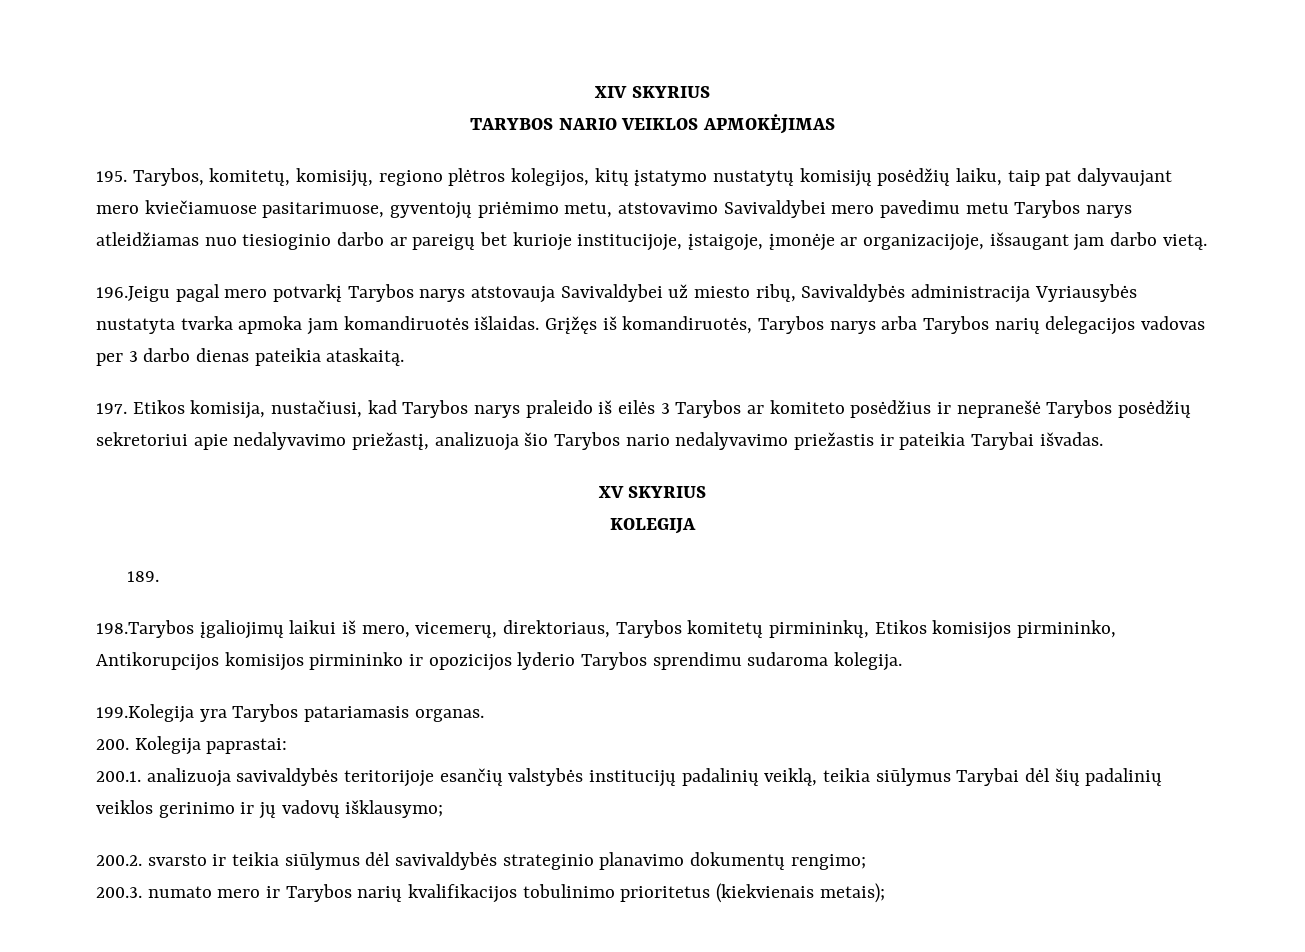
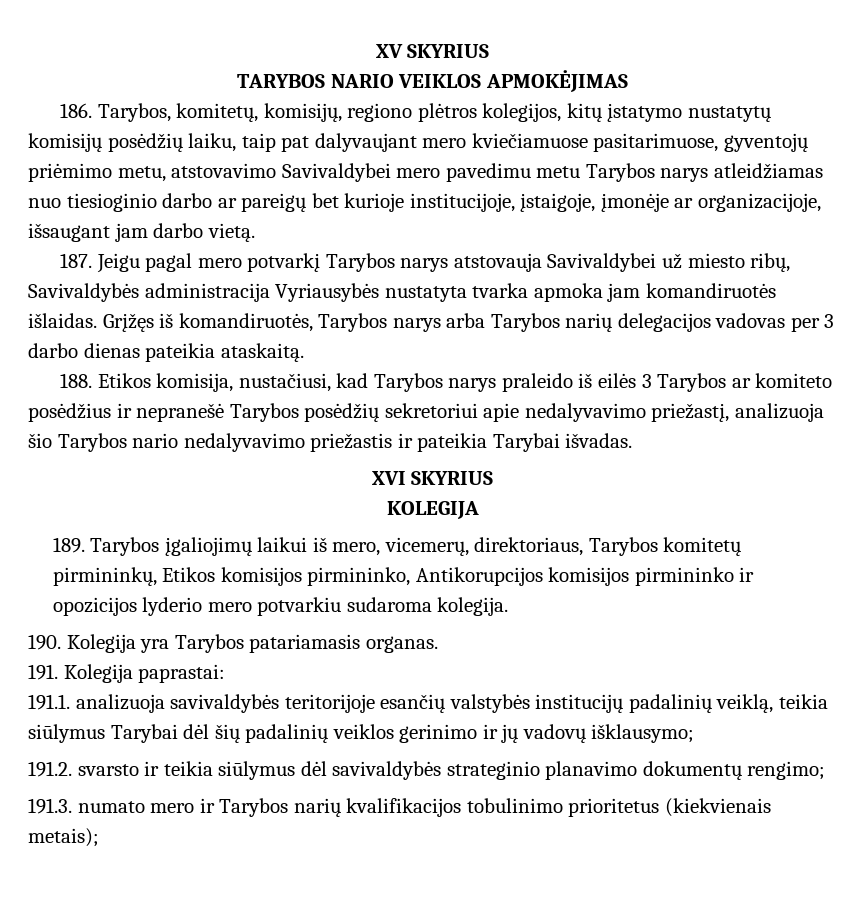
- XIV SKYRIUS
+ XV SKYRIUS
- 195. Tarybos, komitetų, komisijų, regiono plėtros kolegijos, kitų įstatymo nustatytų komisijų posėdžių laiku, taip pat dalyvaujant mero kviečiamuose pasitarimuose, gyventojų priėmimo metu, atstovavimo Savivaldybei mero pavedimu metu Tarybos narys atleidžiamas nuo tiesioginio darbo ar pareigų bet kurioje institucijoje, įstaigoje, įmonėje ar organizacijoje, išsaugant jam darbo vietą.
+ 186. Tarybos, komitetų, komisijų, regiono plėtros kolegijos, kitų įstatymo nustatytų komisijų posėdžių laiku, taip pat dalyvaujant mero kviečiamuose pasitarimuose, gyventojų priėmimo metu, atstovavimo Savivaldybei mero pavedimu metu Tarybos narys atleidžiamas nuo tiesioginio darbo ar pareigų bet kurioje institucijoje, įstaigoje, įmonėje ar organizacijoje, išsaugant jam darbo vietą.
- 196.Jeigu pagal mero potvarkį Tarybos narys atstovauja Savivaldybei už miesto ribų, Savivaldybės administracija Vyriausybės nustatyta tvarka apmoka jam komandiruotės išlaidas.
+ 187. Jeigu pagal mero potvarkį Tarybos narys atstovauja Savivaldybei už miesto ribų, Savivaldybės administracija Vyriausybės nustatyta tvarka apmoka jam komandiruotės išlaidas.
- 197. Etikos komisija, nustačiusi, kad Tarybos narys praleido iš eilės 3 Tarybos ar komiteto posėdžius ir nepranešė Tarybos posėdžių sekretoriui apie nedalyvavimo priežastį, analizuoja šio Tarybos nario nedalyvavimo priežastis ir pateikia Tarybai išvadas.
+ 188. Etikos komisija, nustačiusi, kad Tarybos narys praleido iš eilės 3 Tarybos ar komiteto posėdžius ir nepranešė Tarybos posėdžių sekretoriui apie nedalyvavimo priežastį, analizuoja šio Tarybos nario nedalyvavimo priežastis ir pateikia Tarybai išvadas.
- XV SKYRIUS
+ XVI SKYRIUS
- 189.
- 198.Tarybos įgaliojimų laikui iš mero, vicemerų, direktoriaus, Tarybos komitetų pirmininkų, Etikos komisijos pirmininko, Antikorupcijos komisijos pirmininko ir opozicijos lyderio Tarybos sprendimu sudaroma kolegija.
+ 189. Tarybos įgaliojimų laikui iš mero, vicemerų, direktoriaus, Tarybos komitetų pirmininkų, Etikos komisijos pirmininko, Antikorupcijos komisijos pirmininko ir opozicijos lyderio mero potvarkiu sudaroma kolegija.
- 199.Kolegija yra Tarybos patariamasis organas.
+ 190. Kolegija yra Tarybos patariamasis organas.
- 200. Kolegija paprastai:
+ 191. Kolegija paprastai:
- 200.1. analizuoja savivaldybės teritorijoje esančių valstybės institucijų padalinių veiklą, teikia siūlymus Tarybai dėl šių padalinių veiklos gerinimo ir jų vadovų išklausymo;
+ 191.1. analizuoja savivaldybės teritorijoje esančių valstybės institucijų padalinių veiklą, teikia siūlymus Tarybai dėl šių padalinių veiklos gerinimo ir jų vadovų išklausymo;
- 200.2. svarsto ir teikia siūlymus dėl savivaldybės strateginio planavimo dokumentų rengimo;
+ 191.2. svarsto ir teikia siūlymus dėl savivaldybės strateginio planavimo dokumentų rengimo;
- 200.3. numato mero ir Tarybos narių kvalifikacijos tobulinimo prioritetus (kiekvienais metais);
+ 191.3. numato mero ir Tarybos narių kvalifikacijos tobulinimo prioritetus (kiekvienais metais);

